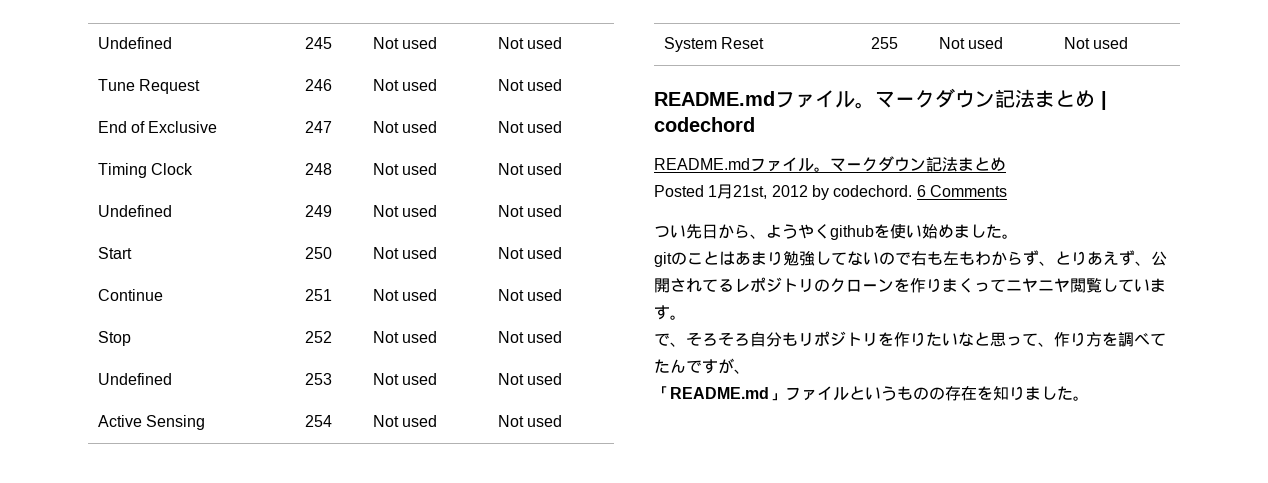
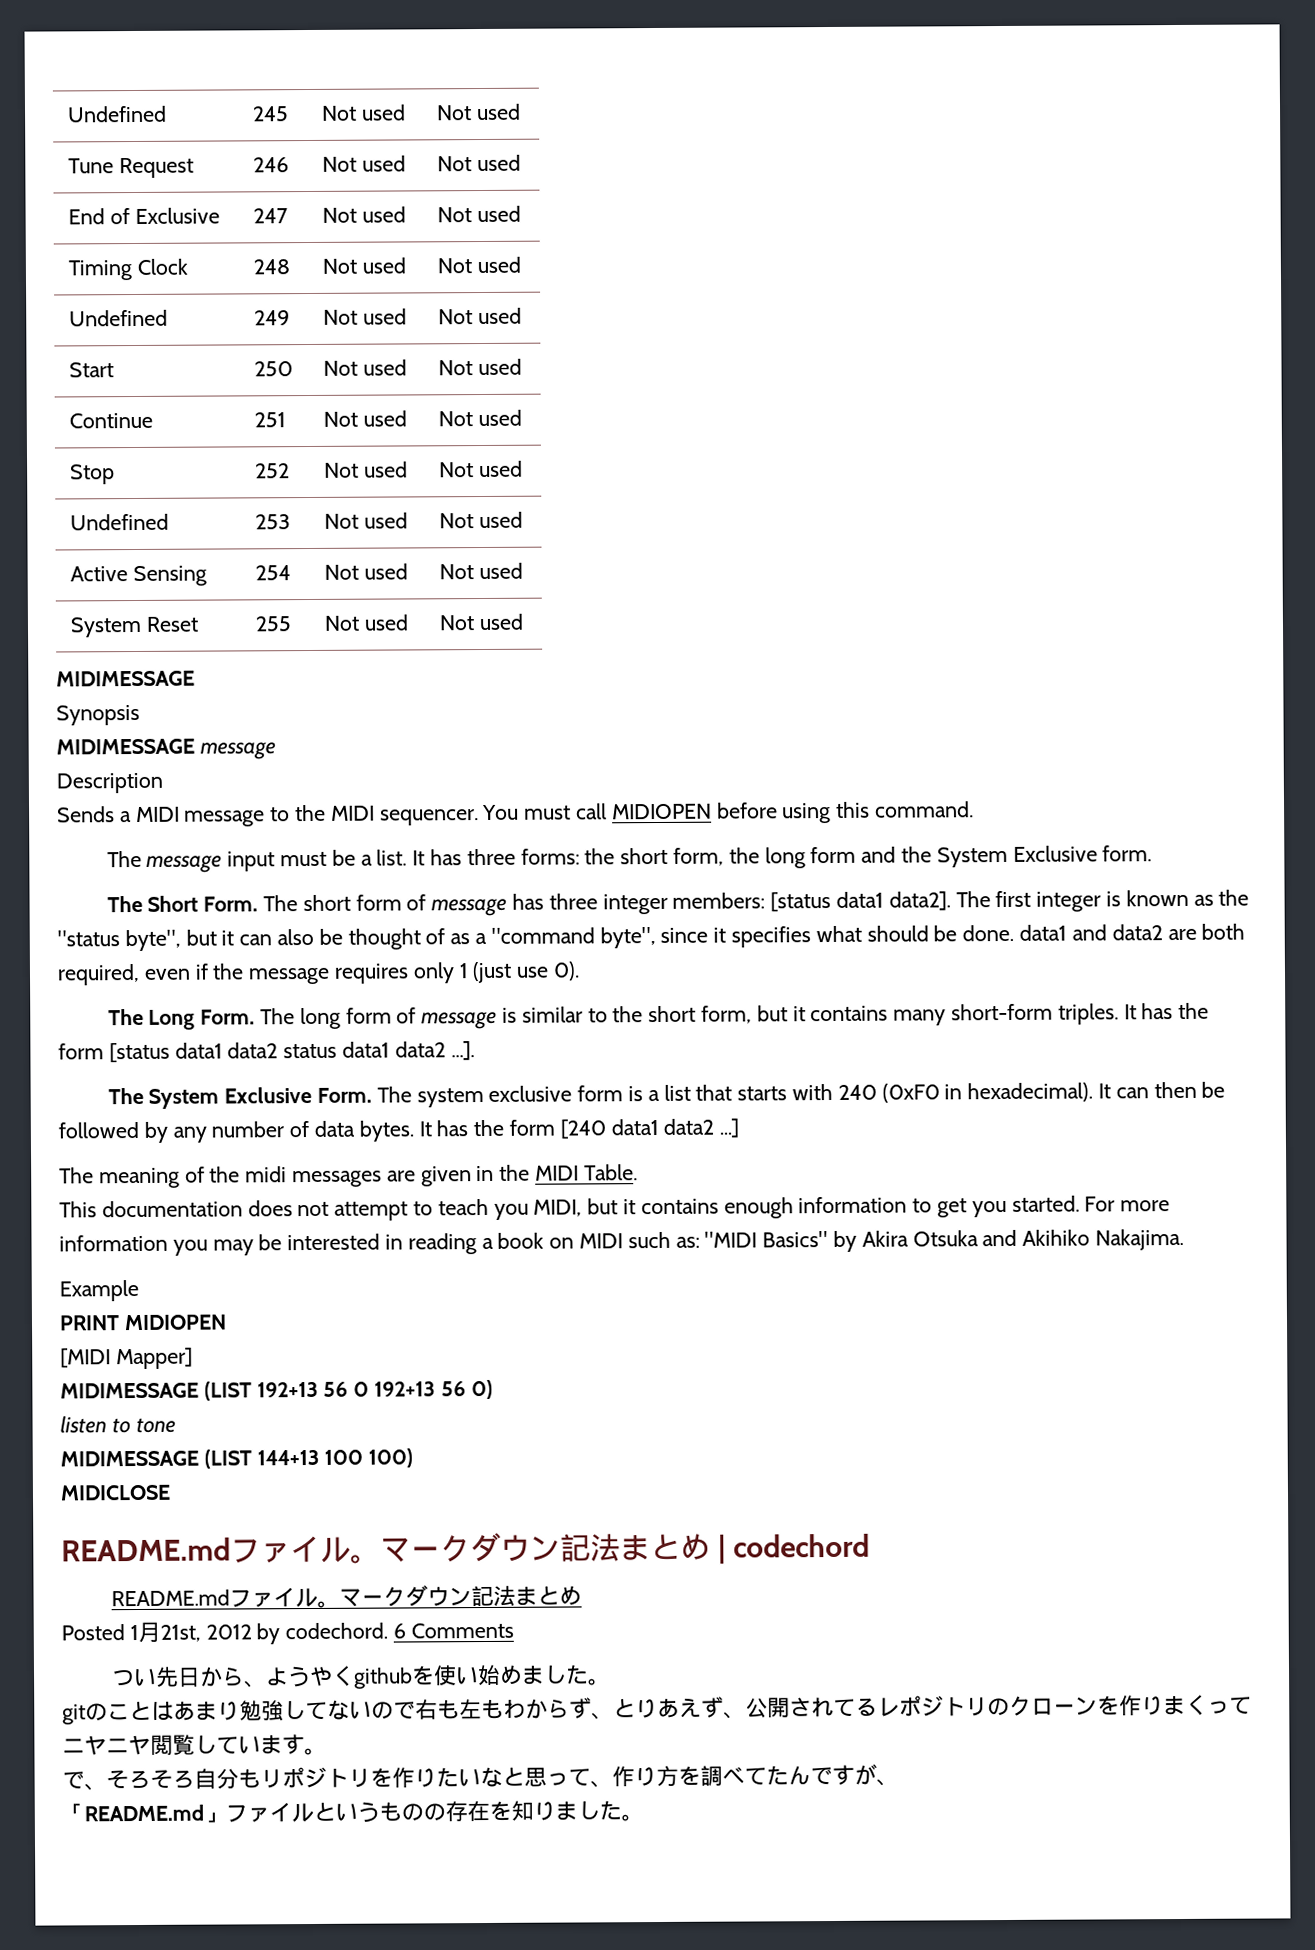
  System Reset | 255 | Not used | Not used
+ MIDIMESSAGE
+ Synopsis
+ MIDIMESSAGE message
+ Description
+ Sends a MIDI message to the MIDI sequencer. You must call MIDIOPEN before using this command.
+ The message input must be a list. It has three forms: the short form, the long form and the System Exclusive form.
+ The Short Form. The short form of message has three integer members: [status data1 data2]. The first integer is known as the "status byte", but it can also be thought of as a "command byte", since it specifies what should be done. data1 and data2 are both required, even if the message requires only 1 (just use 0).
+ The Long Form. The long form of message is similar to the short form, but it contains many short-form triples. It has the form [status data1 data2 status data1 data2 ...].
+ The System Exclusive Form. The system exclusive form is a list that starts with 240 (0xF0 in hexadecimal). It can then be followed by any number of data bytes. It has the form [240 data1 data2 ...]
+ The meaning of the midi messages are given in the MIDI Table.
+ This documentation does not attempt to teach you MIDI, but it contains enough information to get you started. For more information you may be interested in reading a book on MIDI such as: "MIDI Basics" by Akira Otsuka and Akihiko Nakajima.
+ Example
+ PRINT MIDIOPEN
+ [MIDI Mapper]
+ MIDIMESSAGE (LIST 192+13 56 0 192+13 56 0)
+ listen to tone
+ MIDIMESSAGE (LIST 144+13 100 100)
+ MIDICLOSE

